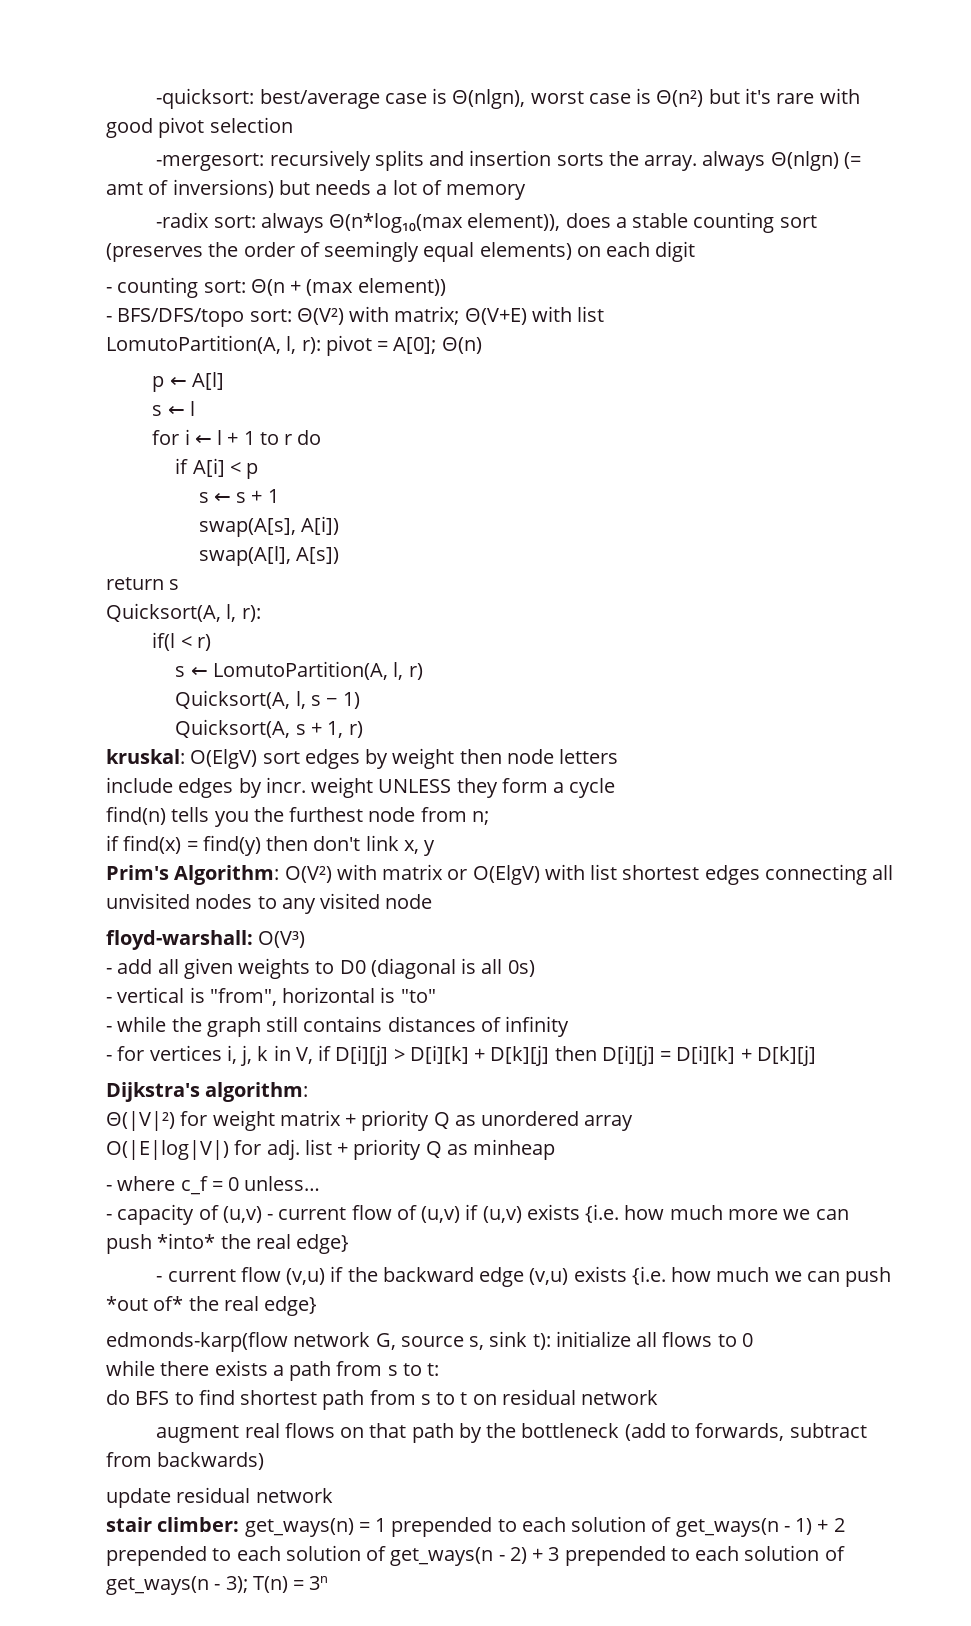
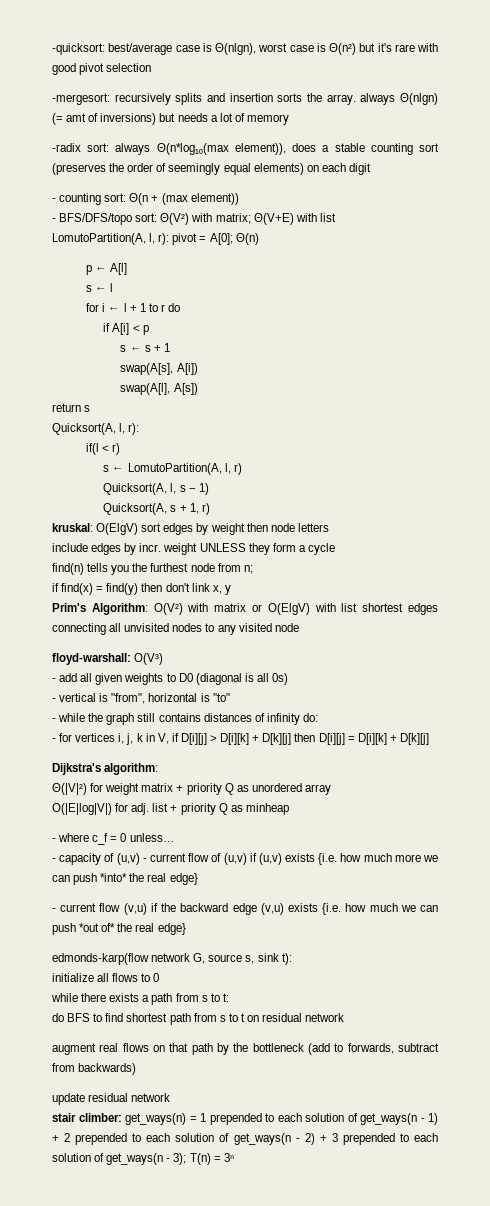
- - while the graph still contains distances of infinity
+ - while the graph still contains distances of infinity do:
- edmonds-karp(flow network G, source s, sink t): initialize all flows to 0
+ edmonds-karp(flow network G, source s, sink t):
+ initialize all flows to 0

